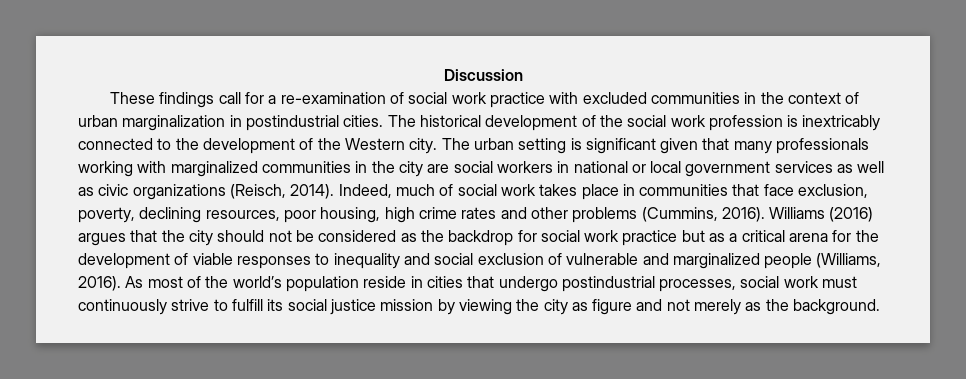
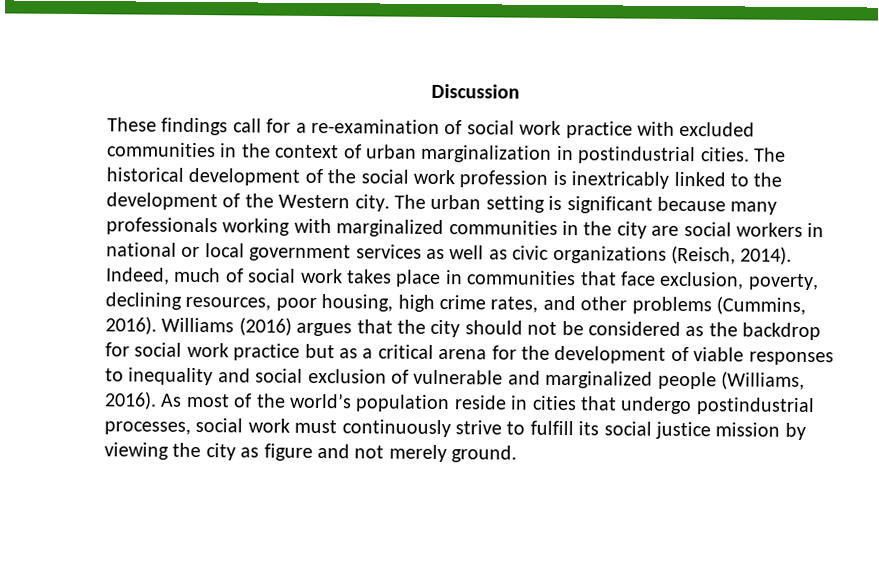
- The historical development of the social work profession is inextricably connected to the development of the Western city.
+ The historical development of the social work profession is inextricably linked to the development of the Western city.
- The urban setting is significant given that many professionals working with marginalized communities in the city are social workers in national or local government services as well as civic organizations (Reisch, 2014).
+ The urban setting is significant because many professionals working with marginalized communities in the city are social workers in national or local government services as well as civic organizations (Reisch, 2014).
- Indeed, much of social work takes place in communities that face exclusion, poverty, declining resources, poor housing, high crime rates and other problems (Cummins, 2016).
+ Indeed, much of social work takes place in communities that face exclusion, poverty, declining resources, poor housing, high crime rates, and other problems (Cummins, 2016).
- As most of the world’s population reside in cities that undergo postindustrial processes, social work must continuously strive to fulfill its social justice mission by viewing the city as figure and not merely as the background.
+ As most of the world’s population reside in cities that undergo postindustrial processes, social work must continuously strive to fulfill its social justice mission by viewing the city as figure and not merely ground.

